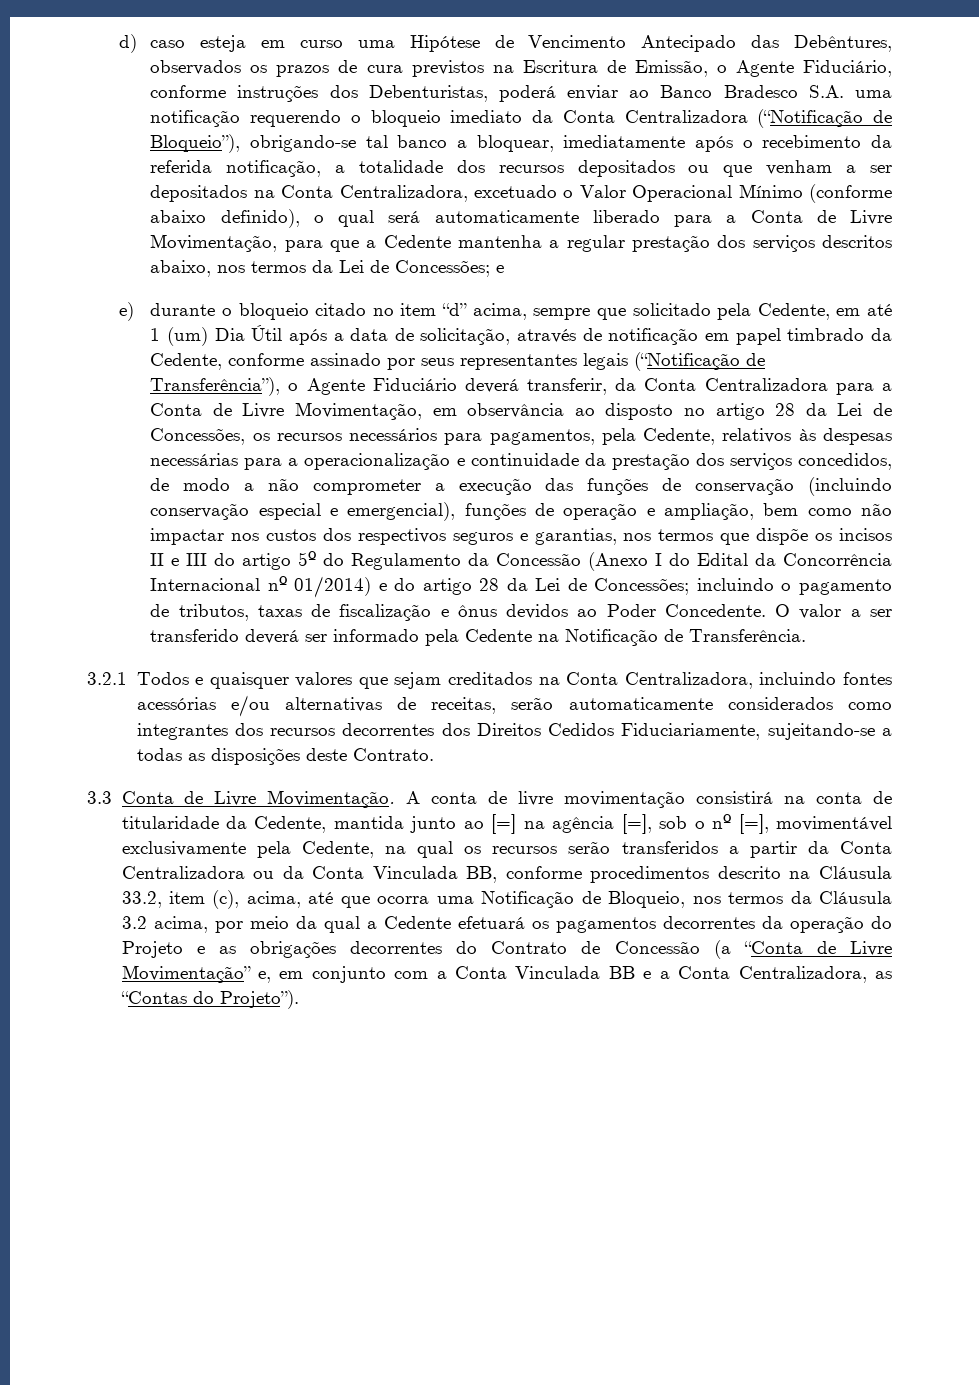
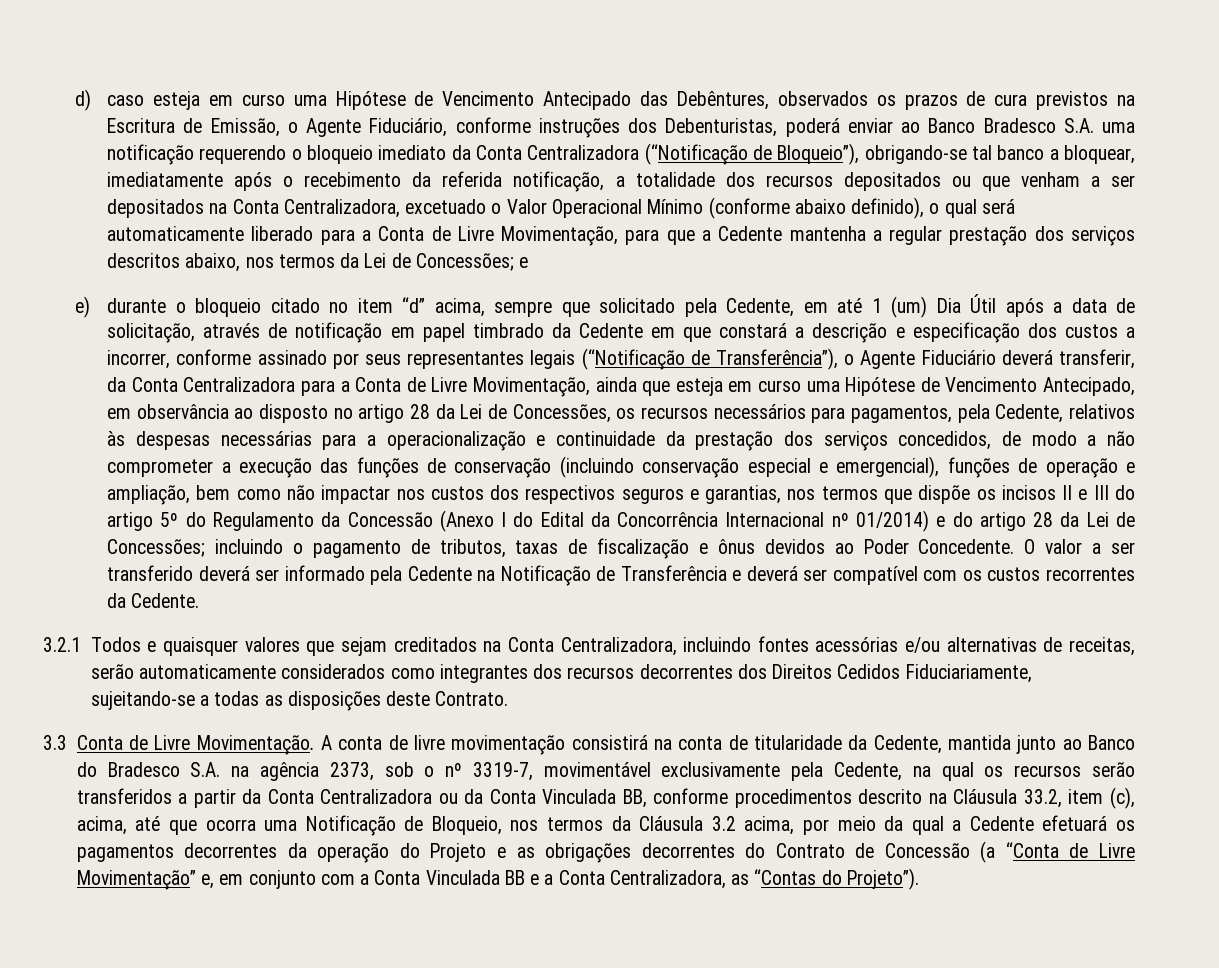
- e) durante o bloqueio citado no item “d” acima, sempre que solicitado pela Cedente, em até 1 (um) Dia Útil após a data de solicitação, através de notificação em papel timbrado da Cedente, conforme assinado por seus representantes legais (“Notificação de Transferência”), o Agente Fiduciário deverá transferir, da Conta Centralizadora para a Conta de Livre Movimentação, em observância ao disposto no artigo 28 da Lei de Concessões, os recursos necessários para pagamentos, pela Cedente, relativos às despesas necessárias para a operacionalização e continuidade da prestação dos serviços concedidos, de modo a não comprometer a execução das funções de conservação (incluindo conservação especial e emergencial), funções de operação e ampliação, bem como não impactar nos custos dos respectivos seguros e garantias, nos termos que dispõe os incisos II e III do artigo 5º do Regulamento da Concessão (Anexo I do Edital da Concorrência Internacional nº 01/2014) e do artigo 28 da Lei de Concessões;
+ e) durante o bloqueio citado no item “d” acima, sempre que solicitado pela Cedente, em até 1 (um) Dia Útil após a data de solicitação, através de notificação em papel timbrado da Cedente em que constará a descrição e especificação dos custos a incorrer, conforme assinado por seus representantes legais (“Notificação de Transferência”), o Agente Fiduciário deverá transferir, da Conta Centralizadora para a Conta de Livre Movimentação, ainda que esteja em curso uma Hipótese de Vencimento Antecipado, em observância ao disposto no artigo 28 da Lei de Concessões, os recursos necessários para pagamentos, pela Cedente, relativos às despesas necessárias para a operacionalização e continuidade da prestação dos serviços concedidos, de modo a não comprometer a execução das funções de conservação (incluindo conservação especial e emergencial), funções de operação e ampliação, bem como não impactar nos custos dos respectivos seguros e garantias, nos termos que dispõe os incisos II e III do artigo 5º do Regulamento da Concessão (Anexo I do Edital da Concorrência Internacional nº 01/2014) e do artigo 28 da Lei de Concessões;
- O valor a ser transferido deverá ser informado pela Cedente na Notificação de Transferência.
+ O valor a ser transferido deverá ser informado pela Cedente na Notificação de Transferência e deverá ser compatível com os custos recorrentes da Cedente.
- A conta de livre movimentação consistirá na conta de titularidade da Cedente, mantida junto ao [=] na agência [=], sob o nº [=], movimentável exclusivamente pela Cedente, na qual os recursos serão transferidos a partir da Conta Centralizadora ou da Conta Vinculada BB, conforme procedimentos descrito na Cláusula 33.2, item (c), acima, até que ocorra uma Notificação de Bloqueio, nos termos da Cláusula 3.2 acima, por meio da qual a Cedente efetuará os pagamentos decorrentes da operação do Projeto e as obrigações decorrentes do Contrato de Concessão (a “Conta de Livre Movimentação” e, em conjunto com a Conta Vinculada BB e a Conta Centralizadora, as “Contas do Projeto”).
+ A conta de livre movimentação consistirá na conta de titularidade da Cedente, mantida junto ao Banco do Bradesco S.A. na agência 2373, sob o nº 3319-7, movimentável exclusivamente pela Cedente, na qual os recursos serão transferidos a partir da Conta Centralizadora ou da Conta Vinculada BB, conforme procedimentos descrito na Cláusula 33.2, item (c), acima, até que ocorra uma Notificação de Bloqueio, nos termos da Cláusula 3.2 acima, por meio da qual a Cedente efetuará os pagamentos decorrentes da operação do Projeto e as obrigações decorrentes do Contrato de Concessão (a “Conta de Livre Movimentação” e, em conjunto com a Conta Vinculada BB e a Conta Centralizadora, as “Contas do Projeto”).

